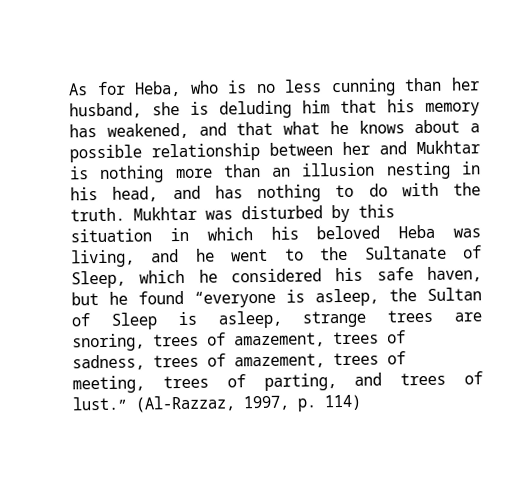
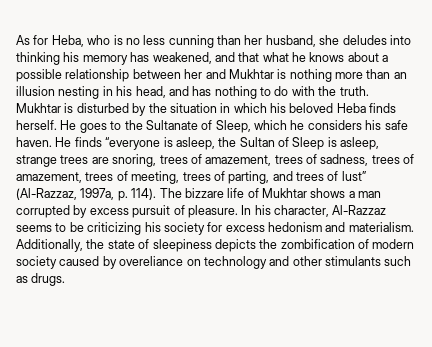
- As for Heba, who is no less cunning than her husband, she is deluding him that his memory has weakened, and that what he knows about a possible relationship between her and Mukhtar is nothing more than an illusion nesting in his head, and has nothing to do with the truth.
+ As for Heba, who is no less cunning than her husband, she deludes into thinking his memory has weakened, and that what he knows about a possible relationship between her and Mukhtar is nothing more than an illusion nesting in his head, and has nothing to do with the truth.
- Mukhtar was disturbed by this situation in which his beloved Heba was living, and he went to the Sultanate of Sleep, which he considered his safe haven, but he found “everyone is asleep, the Sultan of Sleep is asleep, strange trees are snoring, trees of amazement, trees of sadness, trees of amazement, trees of meeting, trees of parting, and trees of lust.” (Al-Razzaz, 1997, p. 114)
+ Mukhtar is disturbed by the situation in which his beloved Heba finds herself. He goes to the Sultanate of Sleep, which he considers his safe haven. He finds “everyone is asleep, the Sultan of Sleep is asleep, strange trees are snoring, trees of amazement, trees of sadness, trees of amazement, trees of meeting, trees of parting, and trees of lust” (Al-Razzaz, 1997a, p. 114). The bizzare life of Mukhtar shows a man corrupted by excess pursuit of pleasure. In his character, Al-Razzaz seems to be criticizing his society for excess hedonism and materialism. Additionally, the state of sleepiness depicts the zombification of modern society caused by overeliance on technology and other stimulants such as drugs.

